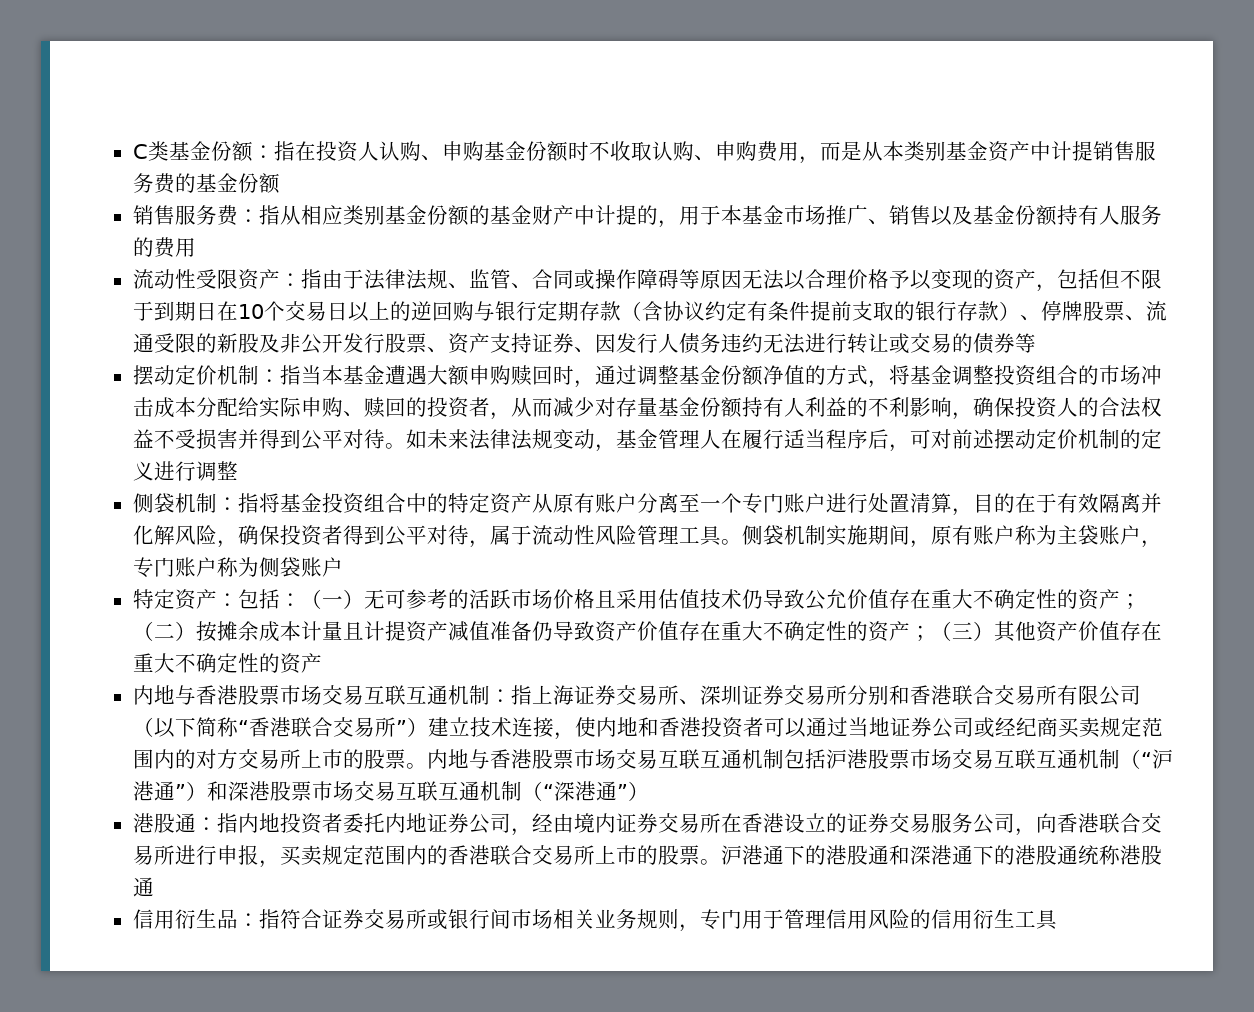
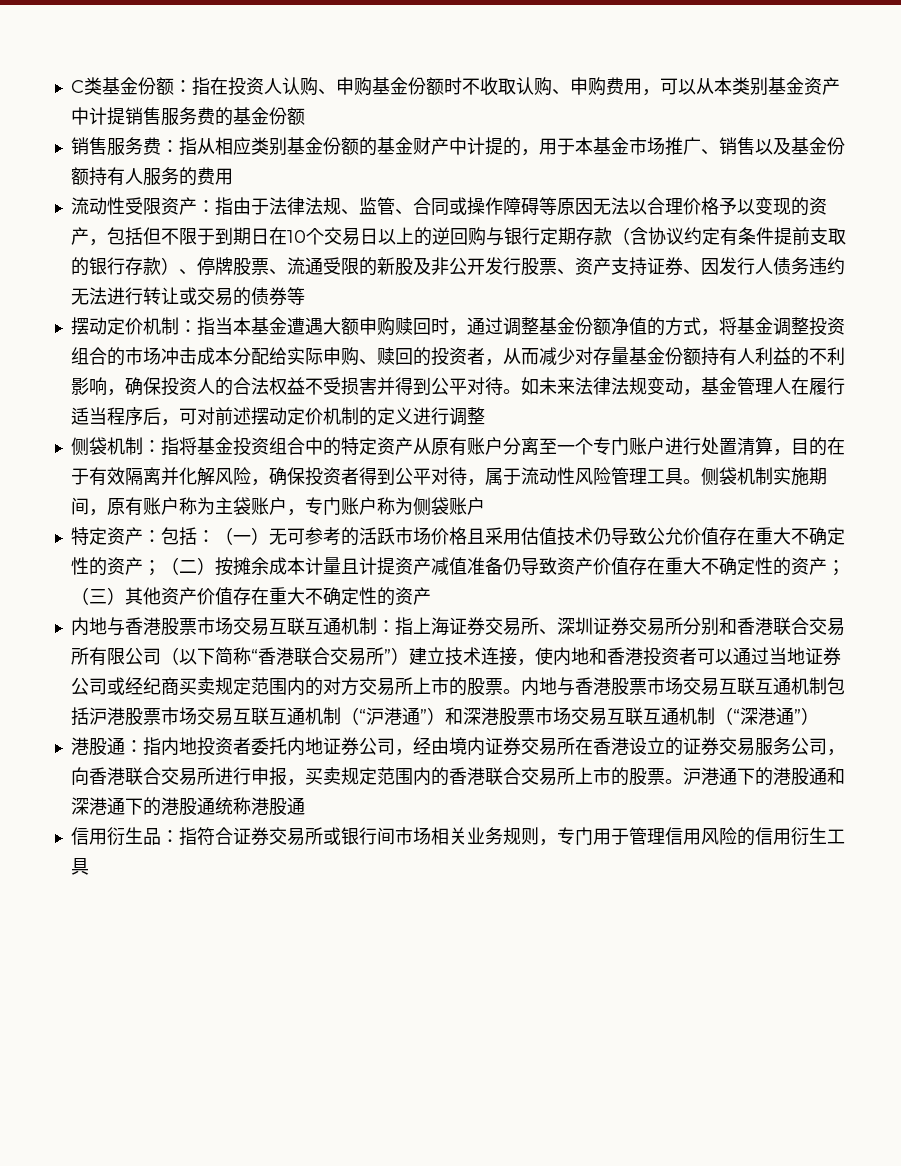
- C类基金份额：指在投资人认购、申购基金份额时不收取认购、申购费用，而是从本类别基金资产中计提销售服务费的基金份额
+ C类基金份额：指在投资人认购、申购基金份额时不收取认购、申购费用，可以从本类别基金资产中计提销售服务费的基金份额

